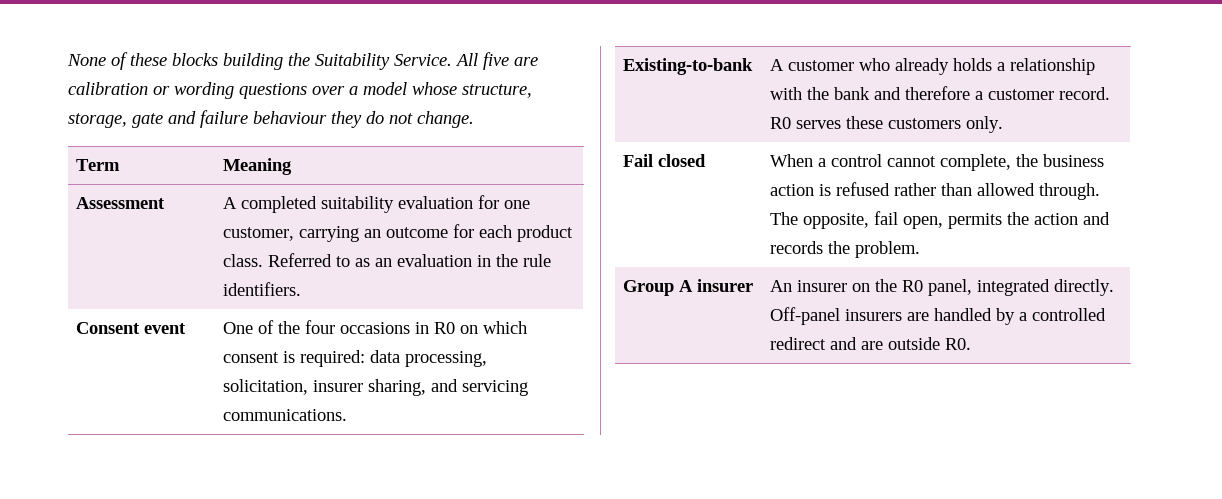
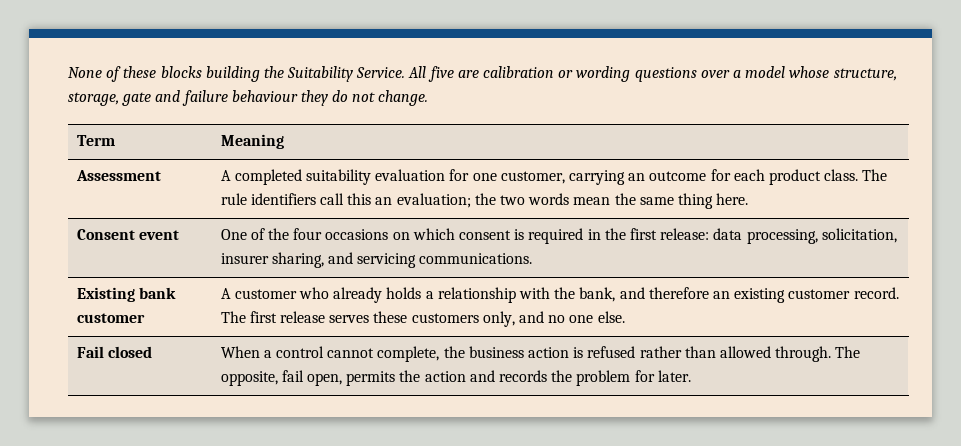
- Assessment | A completed suitability evaluation for one customer, carrying an outcome for each product class. Referred to as an evaluation in the rule identifiers.
+ Assessment | A completed suitability evaluation for one customer, carrying an outcome for each product class. The rule identifiers call this an evaluation; the two words mean the same thing here.
- Consent event | One of the four occasions in R0 on which consent is required: data processing, solicitation, insurer sharing, and servicing communications.
+ Consent event | One of the four occasions on which consent is required in the first release: data processing, solicitation, insurer sharing, and servicing communications.
- Existing-to-bank | A customer who already holds a relationship with the bank and therefore a customer record. R0 serves these customers only.
+ Existing bank customer | A customer who already holds a relationship with the bank, and therefore an existing customer record. The first release serves these customers only, and no one else.
- Fail closed | When a control cannot complete, the business action is refused rather than allowed through. The opposite, fail open, permits the action and records the problem.
- Group A insurer | An insurer on the R0 panel, integrated directly. Off-panel insurers are handled by a controlled redirect and are outside R0.
+ Fail closed | When a control cannot complete, the business action is refused rather than allowed through. The opposite, fail open, permits the action and records the problem for later.

